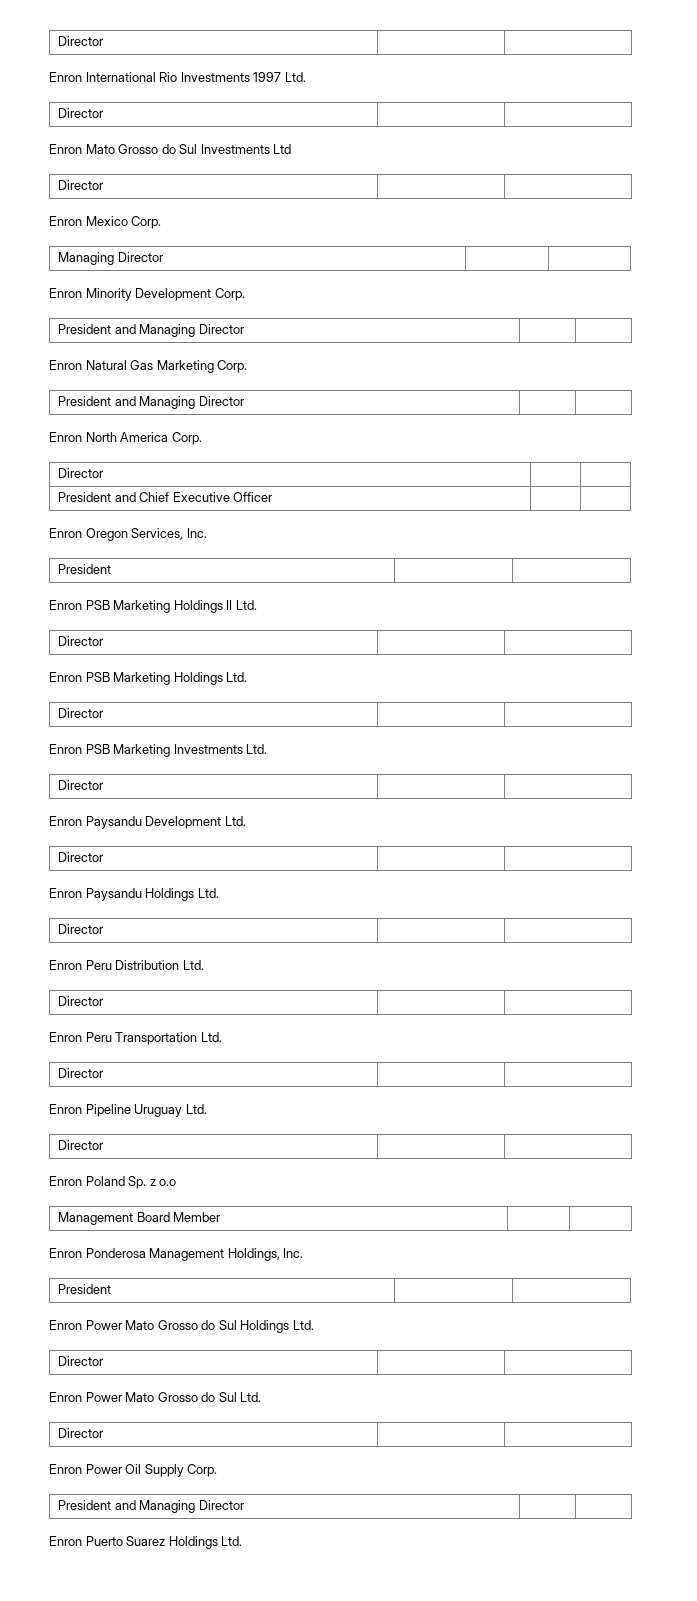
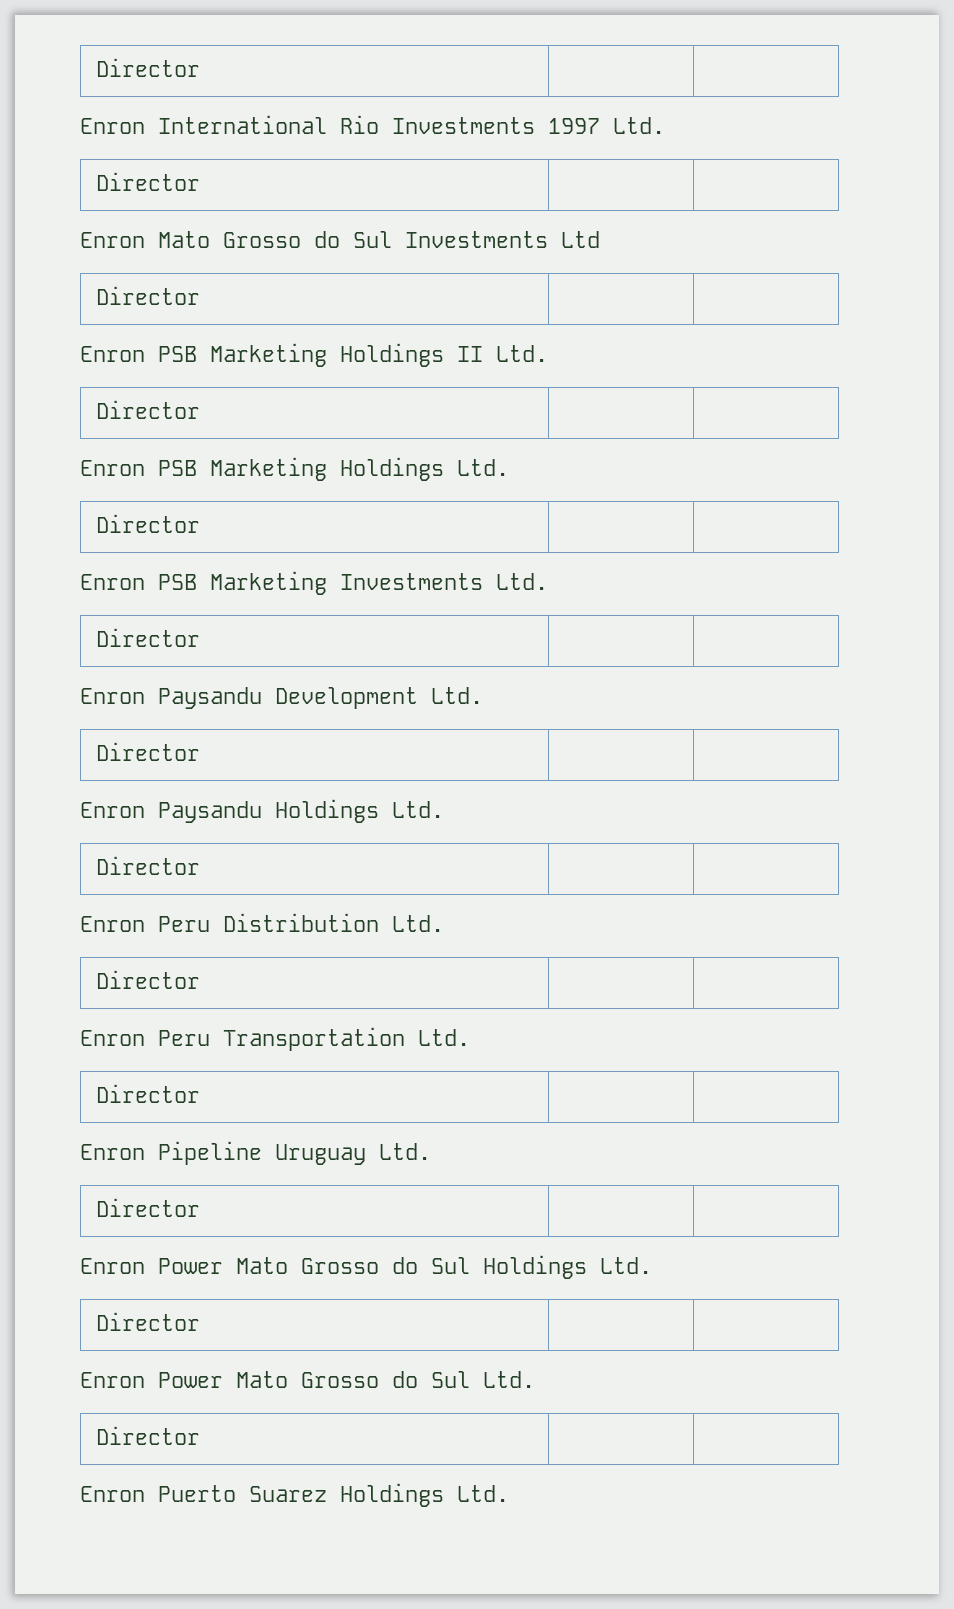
- Enron Mexico Corp.
- Managing Director | |
- Enron Minority Development Corp.
- President and Managing Director | |
- Enron Natural Gas Marketing Corp.
- President and Managing Director | |
- Enron North America Corp.
- Director | |
- President and Chief Executive Officer | |
- Enron Oregon Services, Inc.
- President | |
- Enron Poland Sp. z o.o
- Management Board Member | |
- Enron Ponderosa Management Holdings, Inc.
- President | |
- Enron Power Oil Supply Corp.
- President and Managing Director | |

